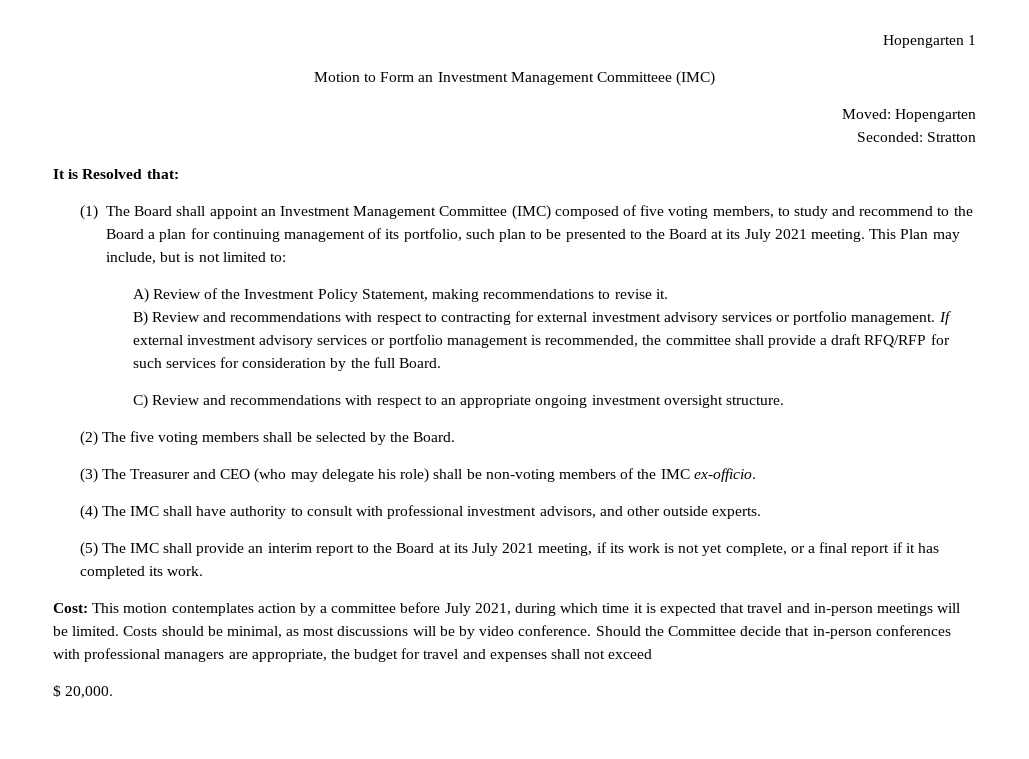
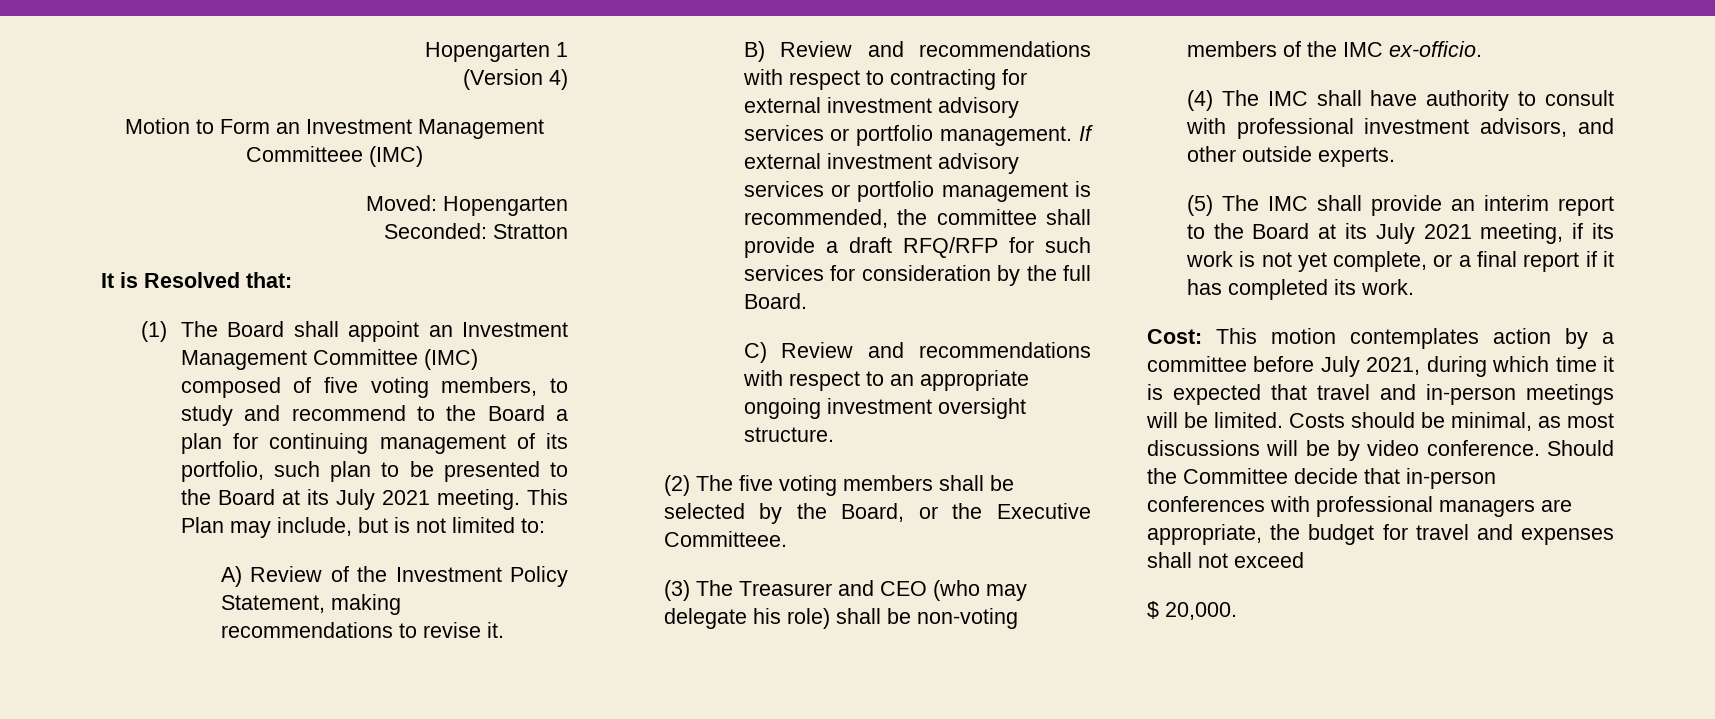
+ (Version 4)
- (2) The five voting members shall be selected by the Board.
+ (2) The five voting members shall be selected by the Board, or the Executive Committeee.

